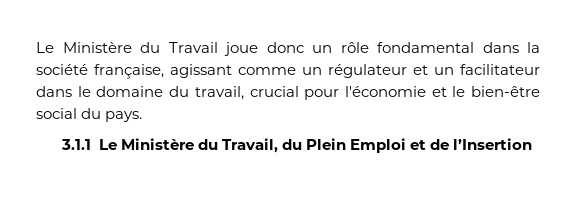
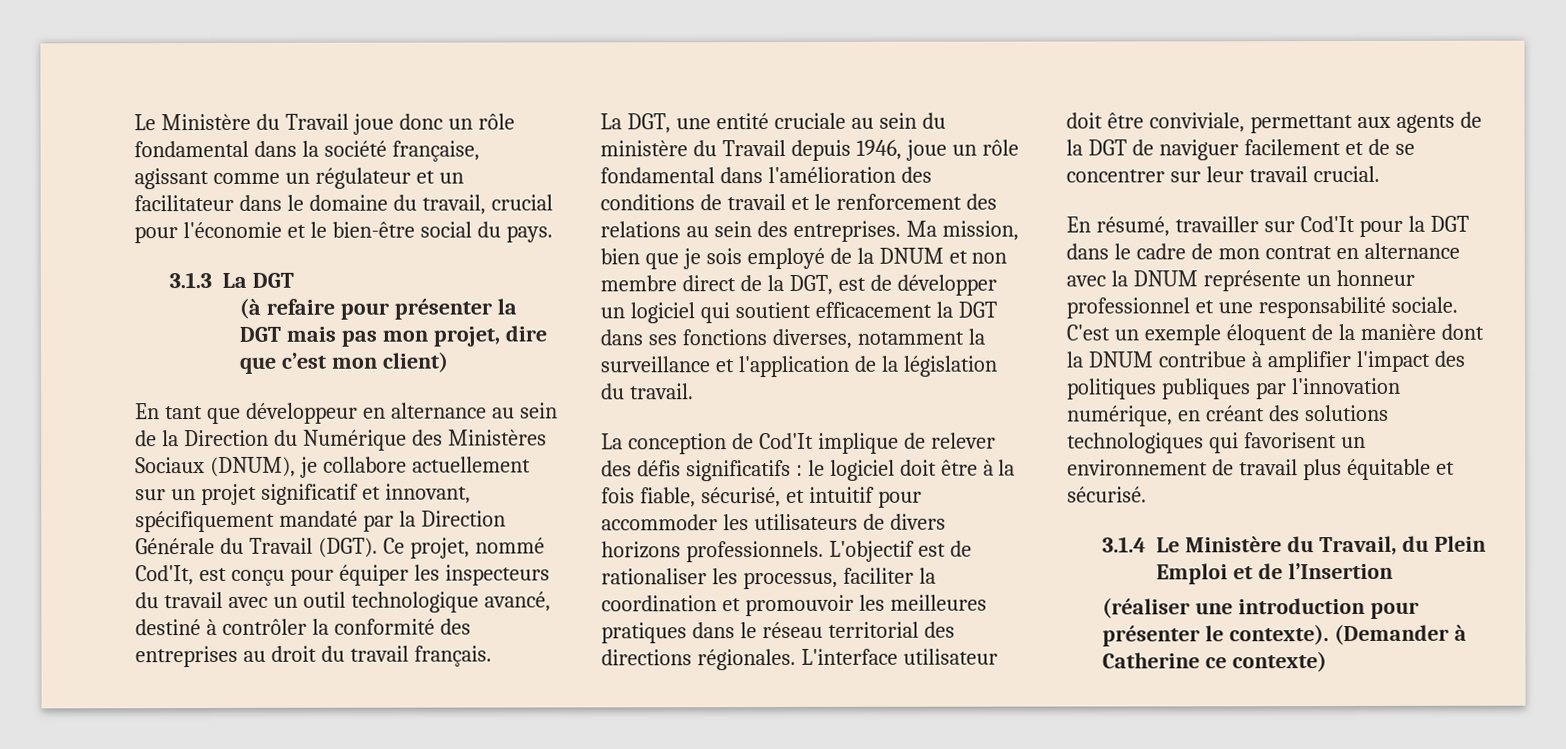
- 3.1.1 Le Ministère du Travail, du Plein Emploi et de l’Insertion
+ 3.1.3 La DGT
+ (à refaire pour présenter la DGT mais pas mon projet, dire que c’est mon client)
+ En tant que développeur en alternance au sein de la Direction du Numérique des Ministères Sociaux (DNUM), je collabore actuellement sur un projet significatif et innovant, spécifiquement mandaté par la Direction Générale du Travail (DGT). Ce projet, nommé Cod'It, est conçu pour équiper les inspecteurs du travail avec un outil technologique avancé, destiné à contrôler la conformité des entreprises au droit du travail français.
+ La DGT, une entité cruciale au sein du ministère du Travail depuis 1946, joue un rôle fondamental dans l'amélioration des conditions de travail et le renforcement des relations au sein des entreprises. Ma mission, bien que je sois employé de la DNUM et non membre direct de la DGT, est de développer un logiciel qui soutient efficacement la DGT dans ses fonctions diverses, notamment la surveillance et l'application de la législation du travail.
+ La conception de Cod'It implique de relever des défis significatifs : le logiciel doit être à la fois fiable, sécurisé, et intuitif pour accommoder les utilisateurs de divers horizons professionnels. L'objectif est de rationaliser les processus, faciliter la coordination et promouvoir les meilleures pratiques dans le réseau territorial des directions régionales. L'interface utilisateur doit être conviviale, permettant aux agents de la DGT de naviguer facilement et de se concentrer sur leur travail crucial.
+ En résumé, travailler sur Cod'It pour la DGT dans le cadre de mon contrat en alternance avec la DNUM représente un honneur professionnel et une responsabilité sociale. C'est un exemple éloquent de la manière dont la DNUM contribue à amplifier l'impact des politiques publiques par l'innovation numérique, en créant des solutions technologiques qui favorisent un environnement de travail plus équitable et sécurisé.
+ 3.1.4 Le Ministère du Travail, du Plein Emploi et de l’Insertion
+ (réaliser une introduction pour présenter le contexte). (Demander à Catherine ce contexte)

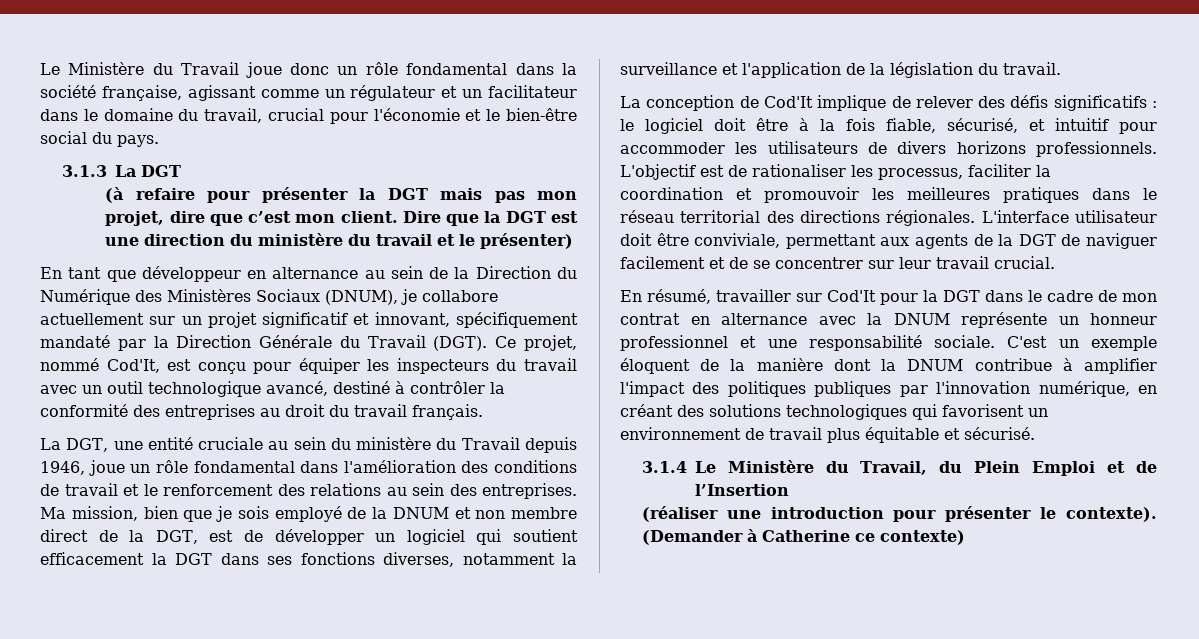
- (à refaire pour présenter la DGT mais pas mon projet, dire que c’est mon client)
+ (à refaire pour présenter la DGT mais pas mon projet, dire que c’est mon client. Dire que la DGT est une direction du ministère du travail et le présenter)

